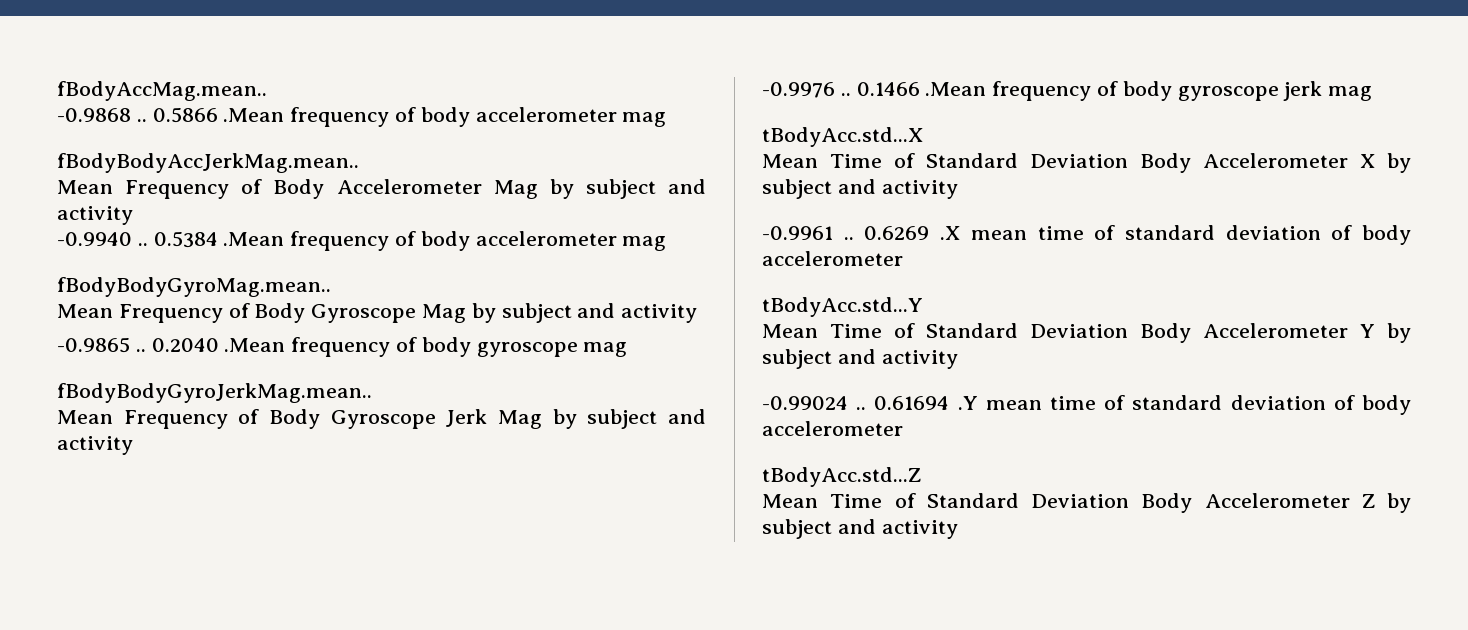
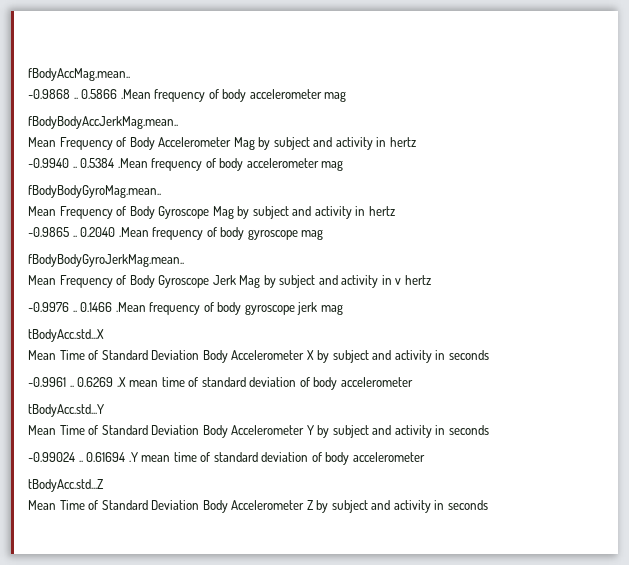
- Mean Frequency of Body Accelerometer Mag by subject and activity
+ Mean Frequency of Body Accelerometer Mag by subject and activity in hertz
- Mean Frequency of Body Gyroscope Mag by subject and activity
+ Mean Frequency of Body Gyroscope Mag by subject and activity in hertz
- Mean Frequency of Body Gyroscope Jerk Mag by subject and activity
+ Mean Frequency of Body Gyroscope Jerk Mag by subject and activity in v hertz
- Mean Time of Standard Deviation Body Accelerometer X by subject and activity
+ Mean Time of Standard Deviation Body Accelerometer X by subject and activity in seconds
- Mean Time of Standard Deviation Body Accelerometer Y by subject and activity
+ Mean Time of Standard Deviation Body Accelerometer Y by subject and activity in seconds
- Mean Time of Standard Deviation Body Accelerometer Z by subject and activity
+ Mean Time of Standard Deviation Body Accelerometer Z by subject and activity in seconds

